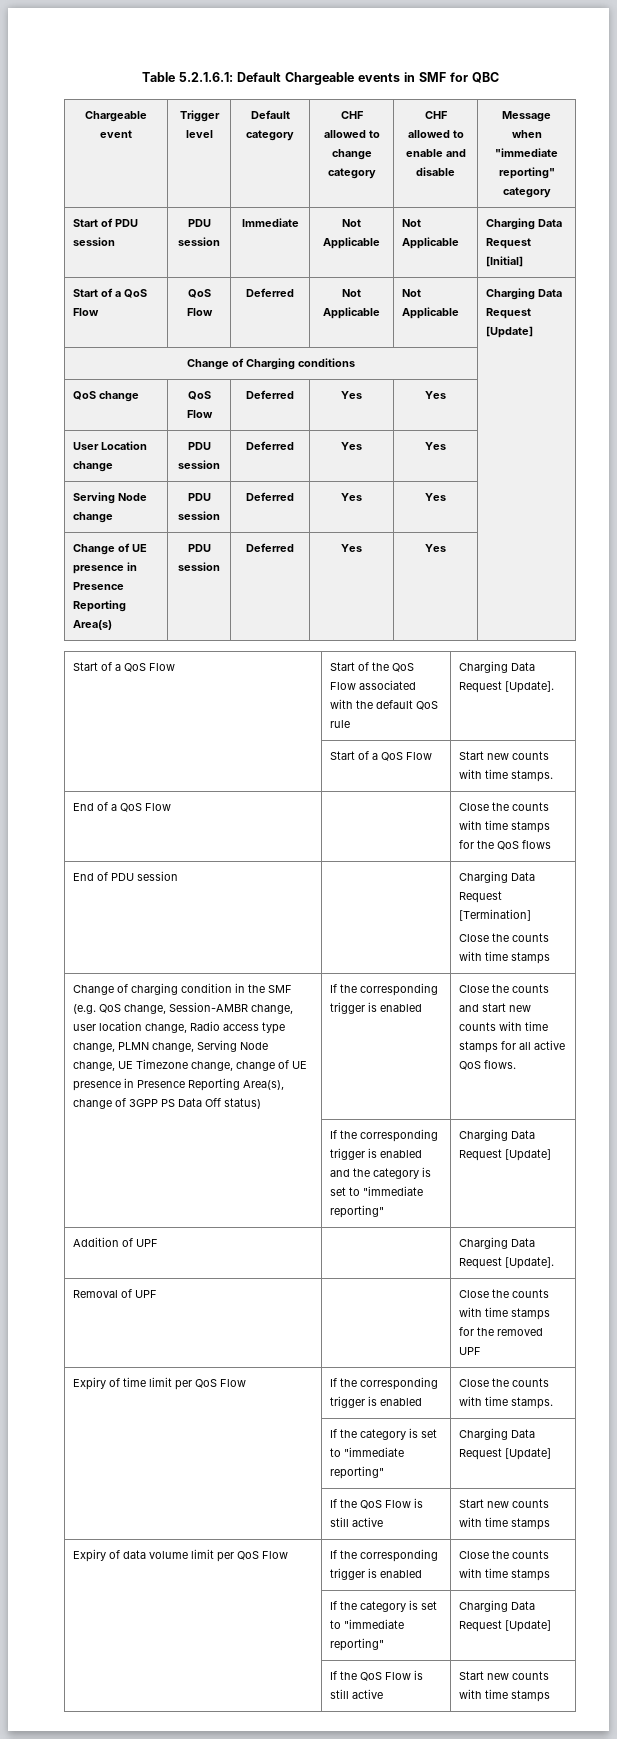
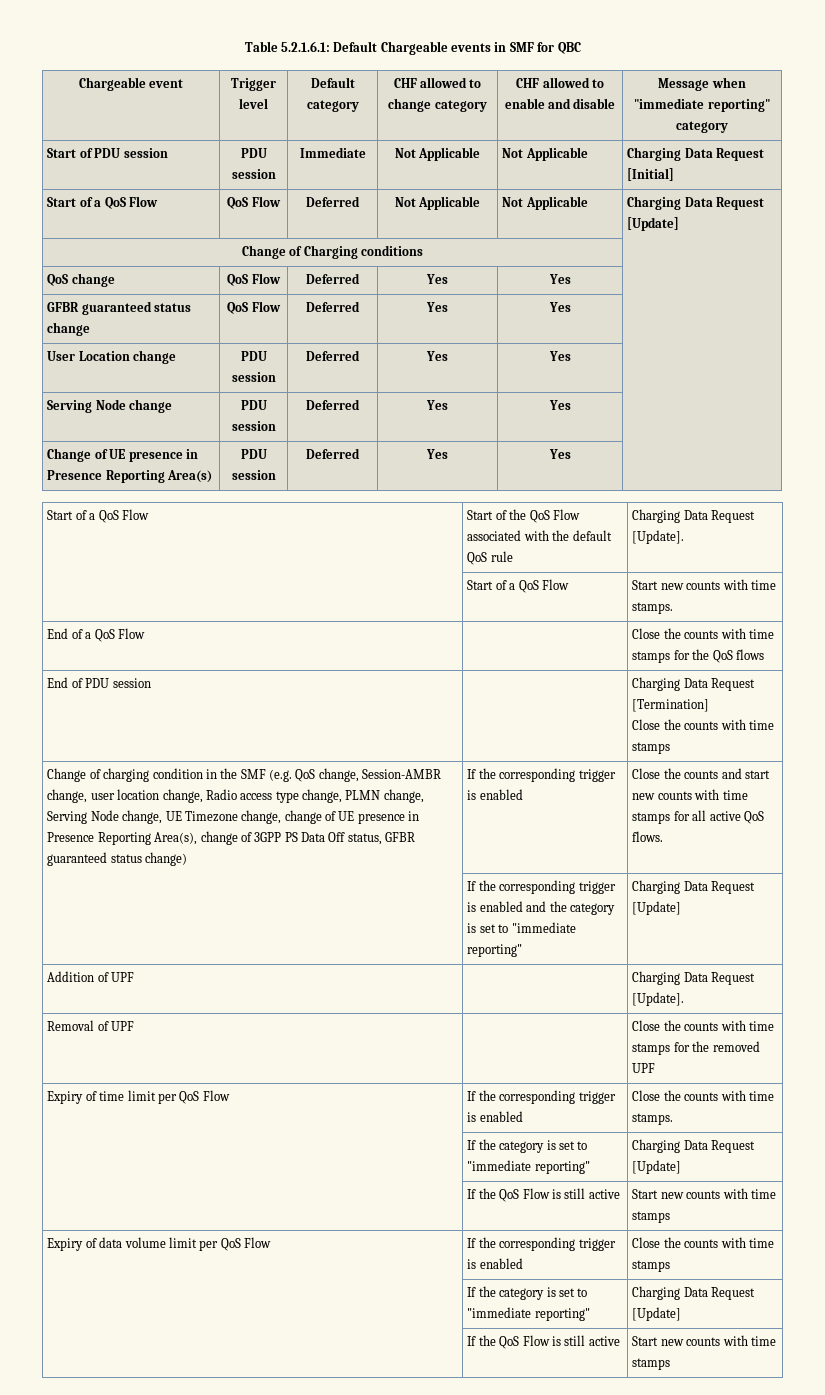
+ GFBR guaranteed status change | QoS Flow | Deferred | Yes | Yes |
- Change of charging condition in the SMF (e.g. QoS change, Session-AMBR change, user location change, Radio access type change, PLMN change, Serving Node change, UE Timezone change, change of UE presence in Presence Reporting Area(s), change of 3GPP PS Data Off status)
+ Change of charging condition in the SMF (e.g. QoS change, Session-AMBR change, user location change, Radio access type change, PLMN change, Serving Node change, UE Timezone change, change of UE presence in Presence Reporting Area(s), change of 3GPP PS Data Off status, GFBR guaranteed status change)

